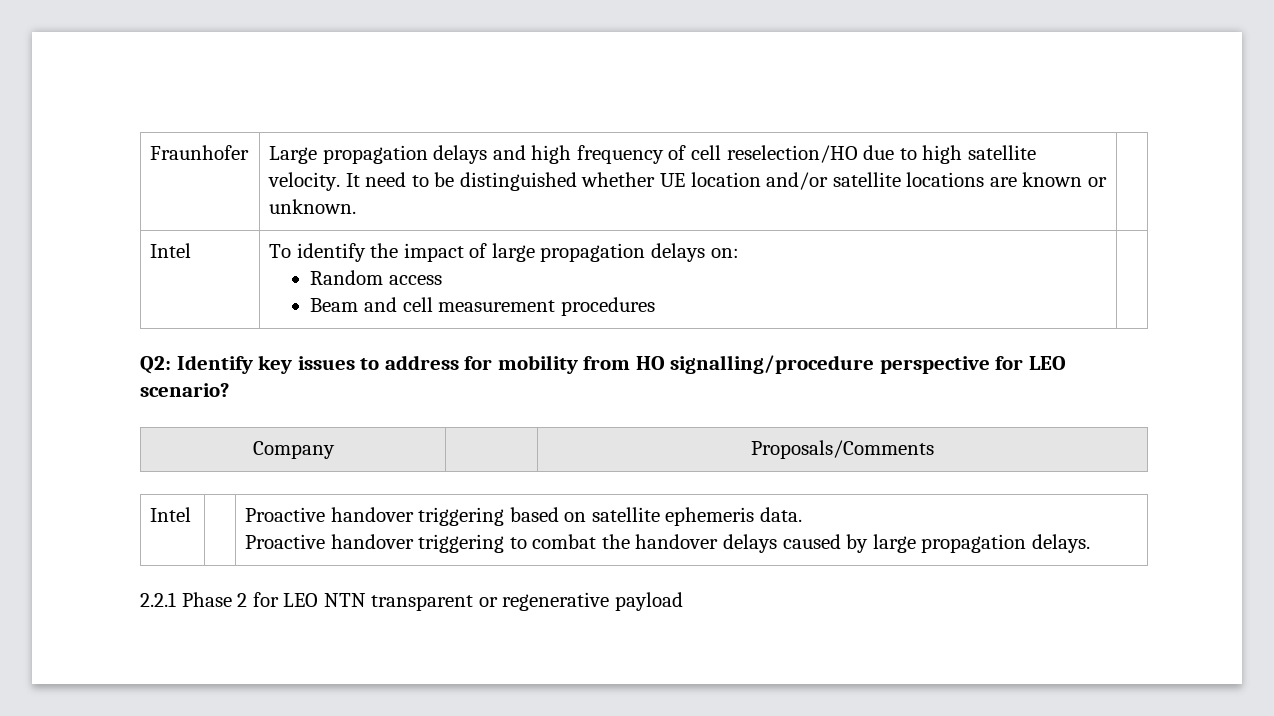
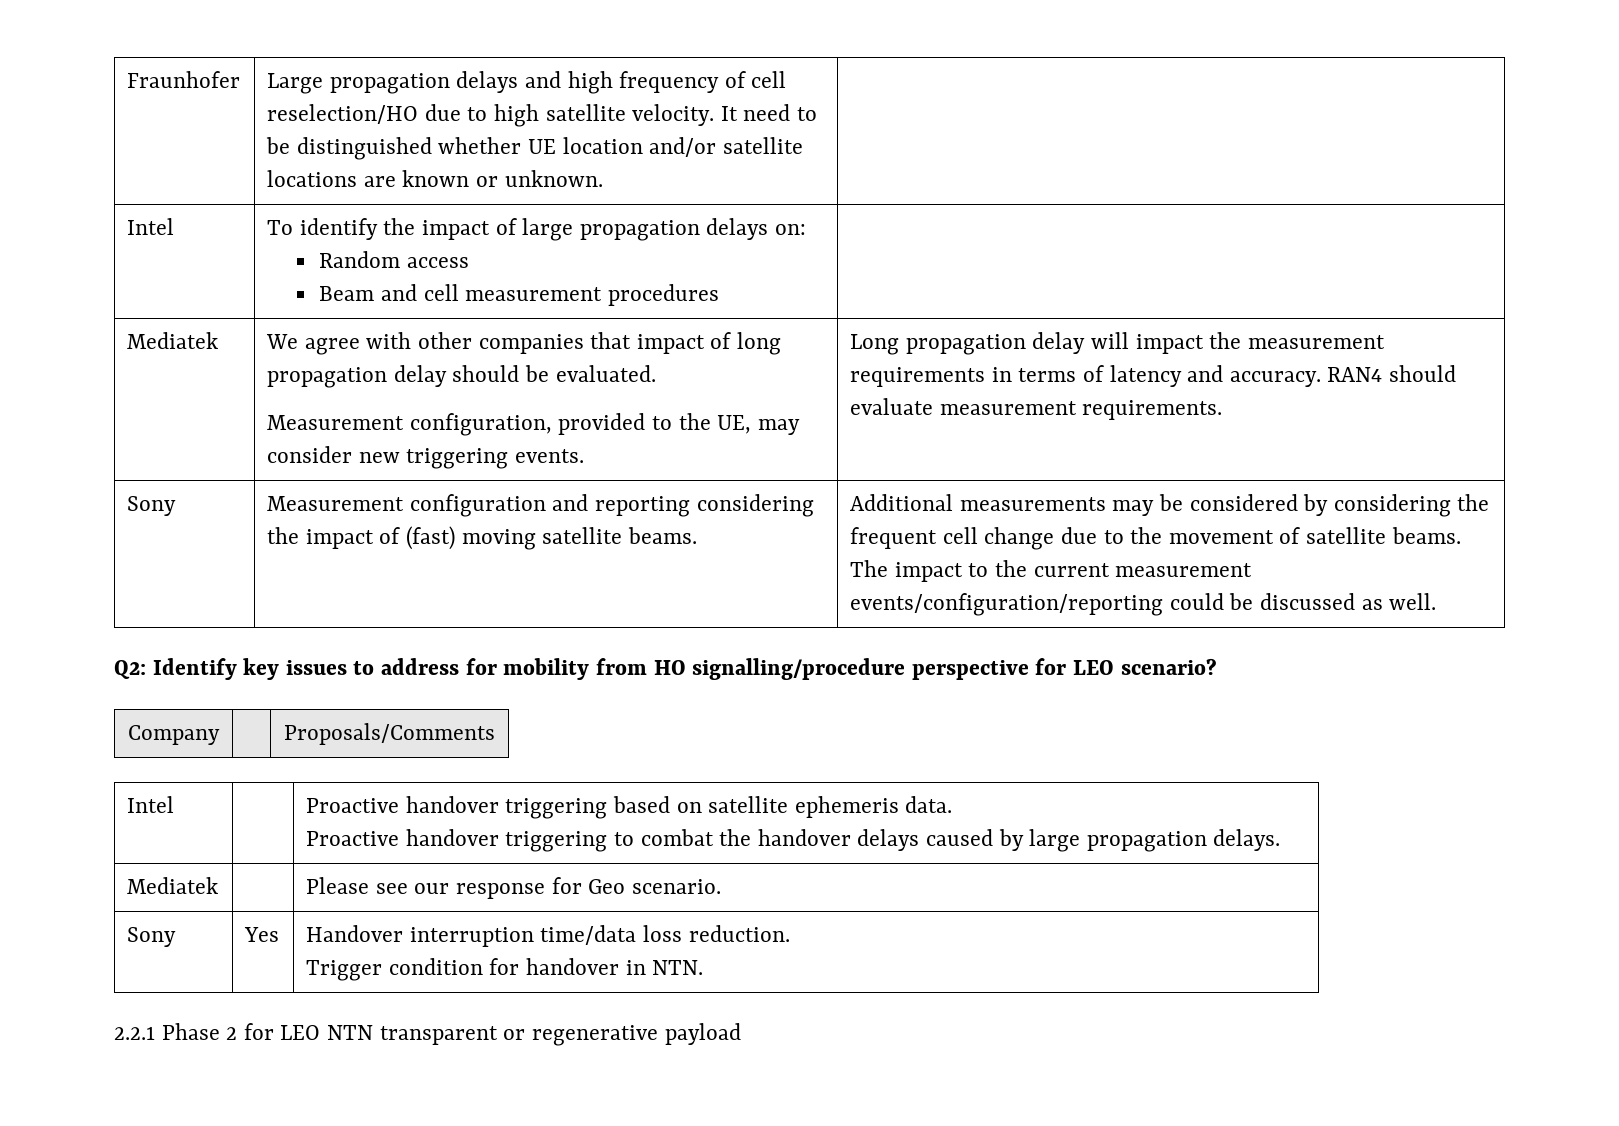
+ Mediatek | We agree with other companies that impact of long propagation delay should be evaluated.
+ Measurement configuration, provided to the UE, may consider new triggering events. | Long propagation delay will impact the measurement requirements in terms of latency and accuracy. RAN4 should evaluate measurement requirements.
+ Sony | Measurement configuration and reporting considering the impact of (fast) moving satellite beams. | Additional measurements may be considered by considering the frequent cell change due to the movement of satellite beams. The impact to the current measurement events/configuration/reporting could be discussed as well.
+ Mediatek | | Please see our response for Geo scenario.
+ Sony | Yes | Handover interruption time/data loss reduction.
+ Trigger condition for handover in NTN.

